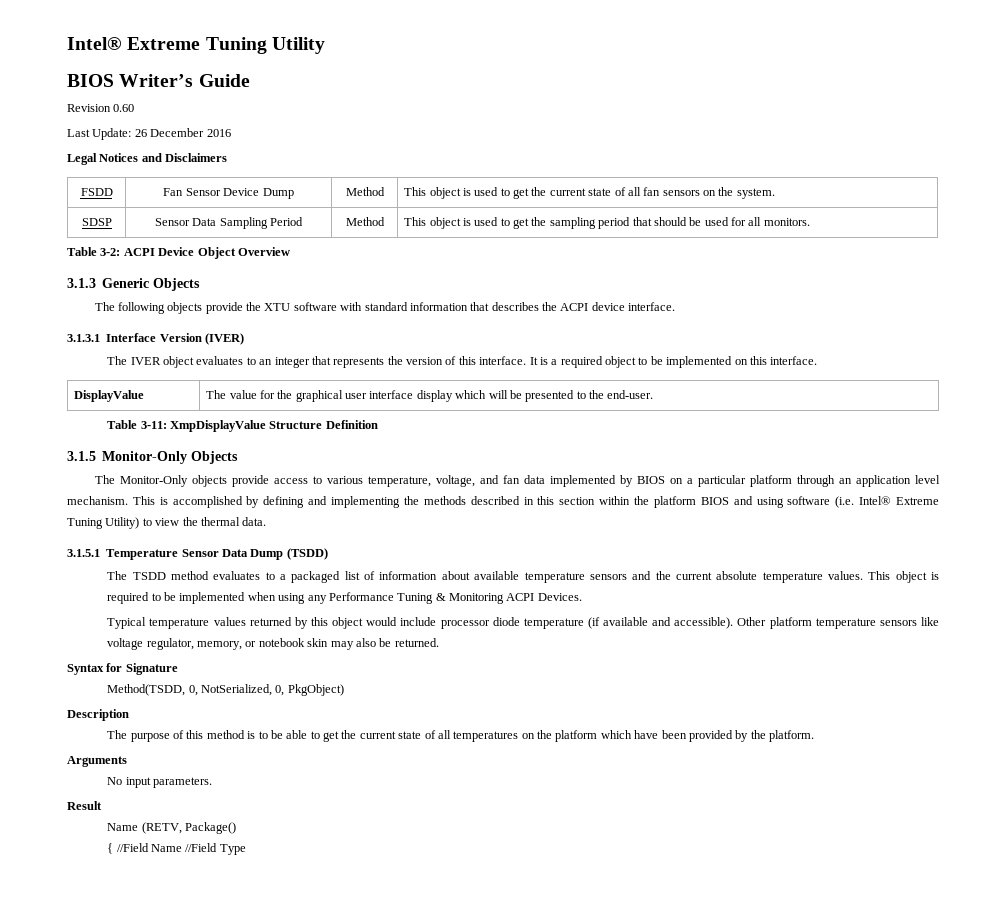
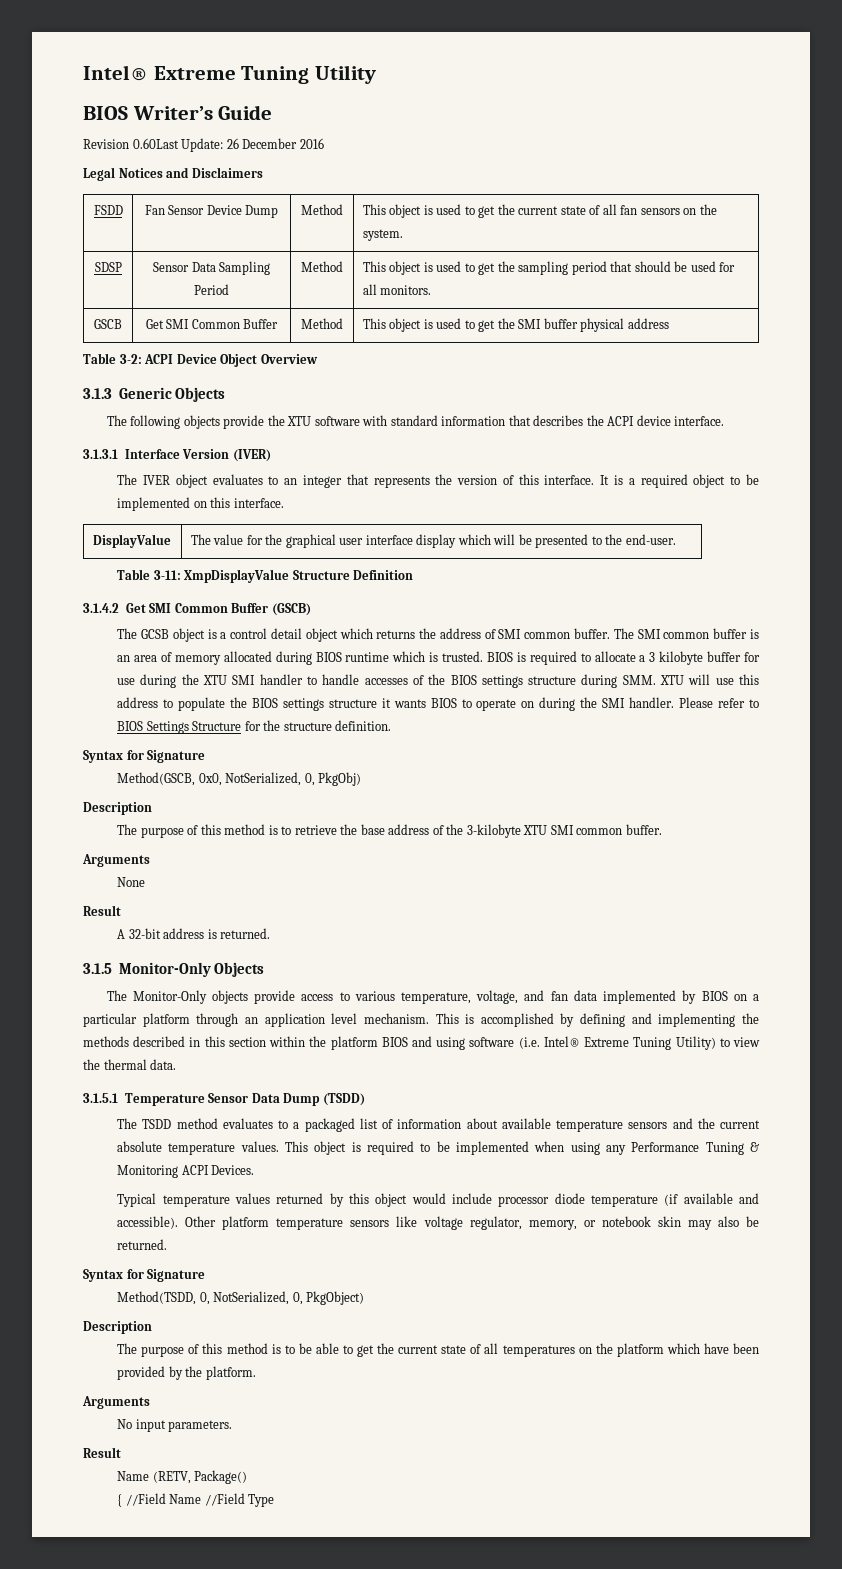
- Revision 0.60
- Last Update: 26 December 2016
+ Revision 0.60Last Update: 26 December 2016
+ GSCB | Get SMI Common Buffer | Method | This object is used to get the SMI buffer physical address
+ 3.1.4.2 Get SMI Common Buffer (GSCB)
+ The GCSB object is a control detail object which returns the address of SMI common buffer. The SMI common buffer is an area of memory allocated during BIOS runtime which is trusted. BIOS is required to allocate a 3 kilobyte buffer for use during the XTU SMI handler to handle accesses of the BIOS settings structure during SMM. XTU will use this address to populate the BIOS settings structure it wants BIOS to operate on during the SMI handler. Please refer to BIOS Settings Structure for the structure definition.
+ Syntax for Signature
+ Method(GSCB, 0x0, NotSerialized, 0, PkgObj)
+ Description
+ The purpose of this method is to retrieve the base address of the 3-kilobyte XTU SMI common buffer.
+ Arguments
+ None
+ Result
+ A 32-bit address is returned.

